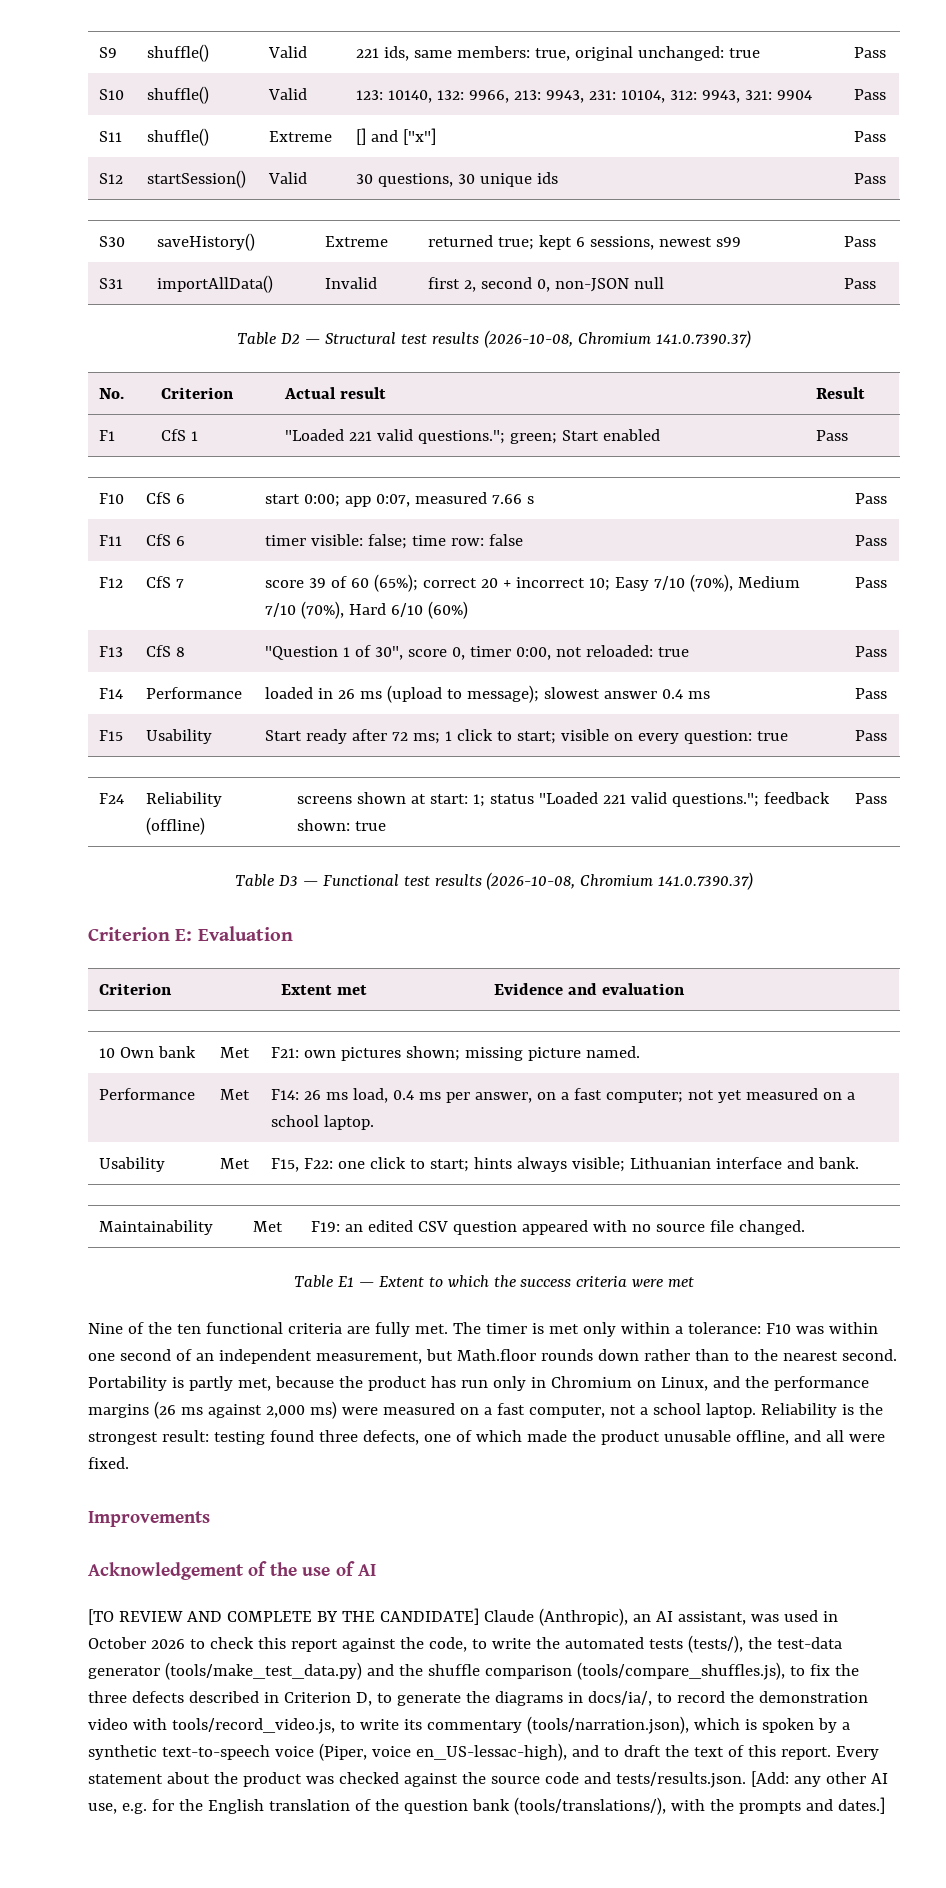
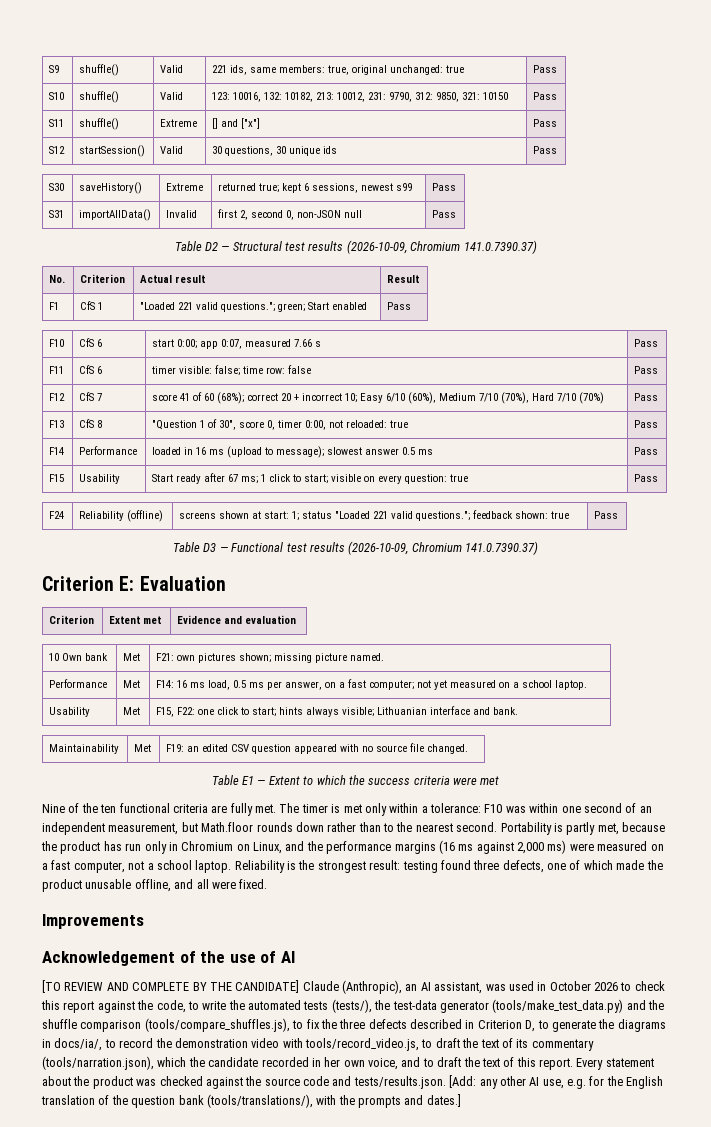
- S10 | shuffle() | Valid | 123: 10140, 132: 9966, 213: 9943, 231: 10104, 312: 9943, 321: 9904 | Pass
+ S10 | shuffle() | Valid | 123: 10016, 132: 10182, 213: 10012, 231: 9790, 312: 9850, 321: 10150 | Pass
- Table D2 — Structural test results (2026-10-08, Chromium 141.0.7390.37)
+ Table D2 — Structural test results (2026-10-09, Chromium 141.0.7390.37)
- F12 | CfS 7 | score 39 of 60 (65%); correct 20 + incorrect 10; Easy 7/10 (70%), Medium 7/10 (70%), Hard 6/10 (60%) | Pass
+ F12 | CfS 7 | score 41 of 60 (68%); correct 20 + incorrect 10; Easy 6/10 (60%), Medium 7/10 (70%), Hard 7/10 (70%) | Pass
- F14 | Performance | loaded in 26 ms (upload to message); slowest answer 0.4 ms | Pass
+ F14 | Performance | loaded in 16 ms (upload to message); slowest answer 0.5 ms | Pass
- F15 | Usability | Start ready after 72 ms; 1 click to start; visible on every question: true | Pass
+ F15 | Usability | Start ready after 67 ms; 1 click to start; visible on every question: true | Pass
- Table D3 — Functional test results (2026-10-08, Chromium 141.0.7390.37)
+ Table D3 — Functional test results (2026-10-09, Chromium 141.0.7390.37)
- Performance | Met | F14: 26 ms load, 0.4 ms per answer, on a fast computer; not yet measured on a school laptop.
+ Performance | Met | F14: 16 ms load, 0.5 ms per answer, on a fast computer; not yet measured on a school laptop.
- Portability is partly met, because the product has run only in Chromium on Linux, and the performance margins (26 ms against 2,000 ms) were measured on a fast computer, not a school laptop.
+ Portability is partly met, because the product has run only in Chromium on Linux, and the performance margins (16 ms against 2,000 ms) were measured on a fast computer, not a school laptop.
- [TO REVIEW AND COMPLETE BY THE CANDIDATE] Claude (Anthropic), an AI assistant, was used in October 2026 to check this report against the code, to write the automated tests (tests/), the test-data generator (tools/make_test_data.py) and the shuffle comparison (tools/compare_shuffles.js), to fix the three defects described in Criterion D, to generate the diagrams in docs/ia/, to record the demonstration video with tools/record_video.js, to write its commentary (tools/narration.json), which is spoken by a synthetic text-to-speech voice (Piper, voice en_US-lessac-high), and to draft the text of this report.
+ [TO REVIEW AND COMPLETE BY THE CANDIDATE] Claude (Anthropic), an AI assistant, was used in October 2026 to check this report against the code, to write the automated tests (tests/), the test-data generator (tools/make_test_data.py) and the shuffle comparison (tools/compare_shuffles.js), to fix the three defects described in Criterion D, to generate the diagrams in docs/ia/, to record the demonstration video with tools/record_video.js, to draft the text of its commentary (tools/narration.json), which the candidate recorded in her own voice, and to draft the text of this report.

